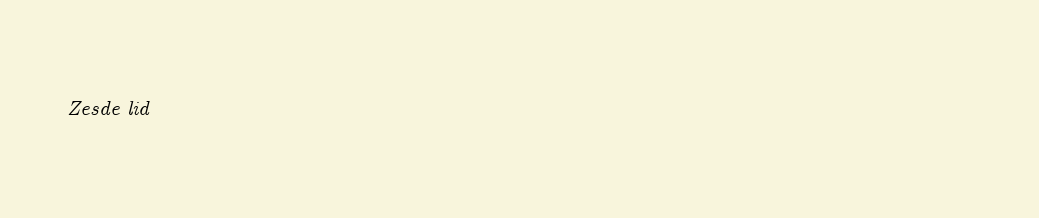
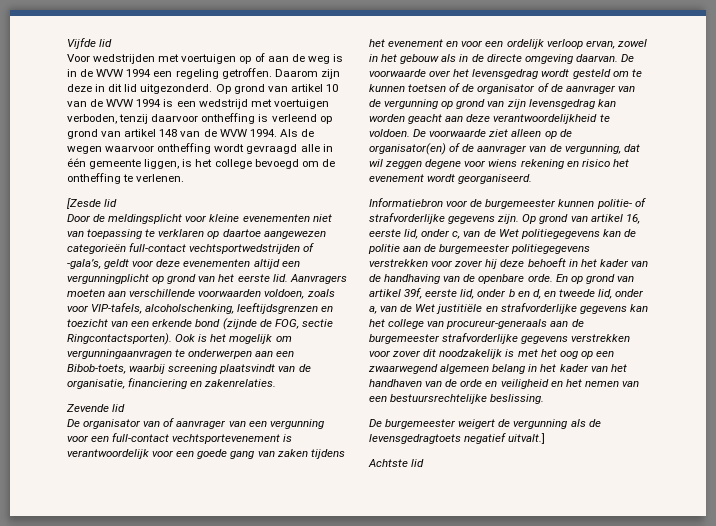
- Zesde lid
+ Vijfde lid
+ Voor wedstrijden met voertuigen op of aan de weg is in de WVW 1994 een regeling getroffen. Daarom zijn deze in dit lid uitgezonderd. Op grond van artikel 10 van de WVW 1994 is een wedstrijd met voertuigen verboden, tenzij daarvoor ontheffing is verleend op grond van artikel 148 van de WVW 1994. Als de wegen waarvoor ontheffing wordt gevraagd alle in één gemeente liggen, is het college bevoegd om de ontheffing te verlenen.
+ [Zesde lid
+ Door de meldingsplicht voor kleine evenementen niet van toepassing te verklaren op daartoe aangewezen categorieën full-contact vechtsportwedstrijden of -gala’s, geldt voor deze evenementen altijd een vergunningplicht op grond van het eerste lid. Aanvragers moeten aan verschillende voorwaarden voldoen, zoals voor VIP-tafels, alcoholschenking, leeftijdsgrenzen en toezicht van een erkende bond (zijnde de FOG, sectie Ringcontactsporten). Ook is het mogelijk om vergunningaanvragen te onderwerpen aan een Bibob-toets, waarbij screening plaatsvindt van de organisatie, financiering en zakenrelaties.
+ Zevende lid
+ De organisator van of aanvrager van een vergunning voor een full-contact vechtsportevenement is verantwoordelijk voor een goede gang van zaken tijdens het evenement en voor een ordelijk verloop ervan, zowel in het gebouw als in de directe omgeving daarvan. De voorwaarde over het levensgedrag wordt gesteld om te kunnen toetsen of de organisator of de aanvrager van de vergunning op grond van zijn levensgedrag kan worden geacht aan deze verantwoordelijkheid te voldoen. De voorwaarde ziet alleen op de organisator(en) of de aanvrager van de vergunning, dat wil zeggen degene voor wiens rekening en risico het evenement wordt georganiseerd.
+ Informatiebron voor de burgemeester kunnen politie- of strafvorderlijke gegevens zijn. Op grond van artikel 16, eerste lid, onder c, van de Wet politiegegevens kan de politie aan de burgemeester politiegegevens verstrekken voor zover hij deze behoeft in het kader van de handhaving van de openbare orde. En op grond van artikel 39f, eerste lid, onder b en d, en tweede lid, onder a, van de Wet justitiële en strafvorderlijke gegevens kan het college van procureur-generaals aan de burgemeester strafvorderlijke gegevens verstrekken voor zover dit noodzakelijk is met het oog op een zwaarwegend algemeen belang in het kader van het handhaven van de orde en veiligheid en het nemen van een bestuursrechtelijke beslissing.
+ De burgemeester weigert de vergunning als de levensgedragtoets negatief uitvalt.]
+ Achtste lid

